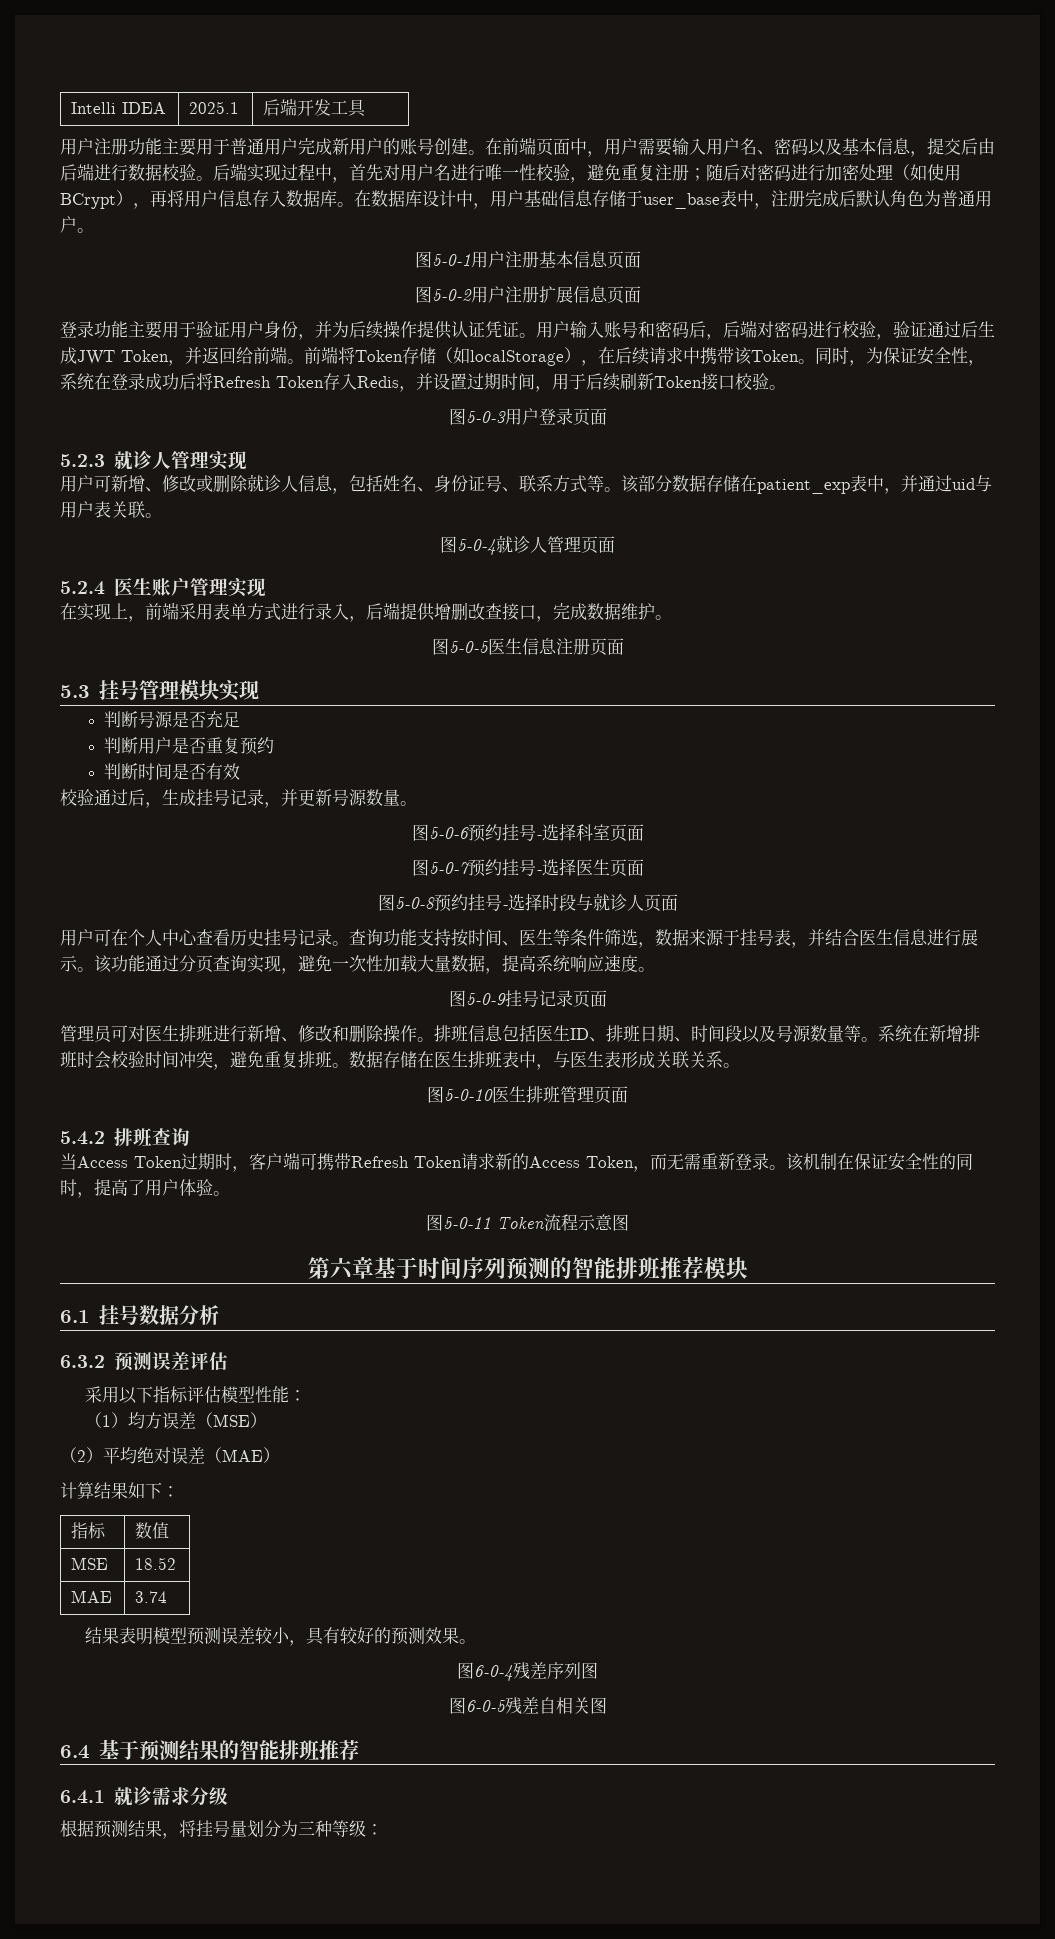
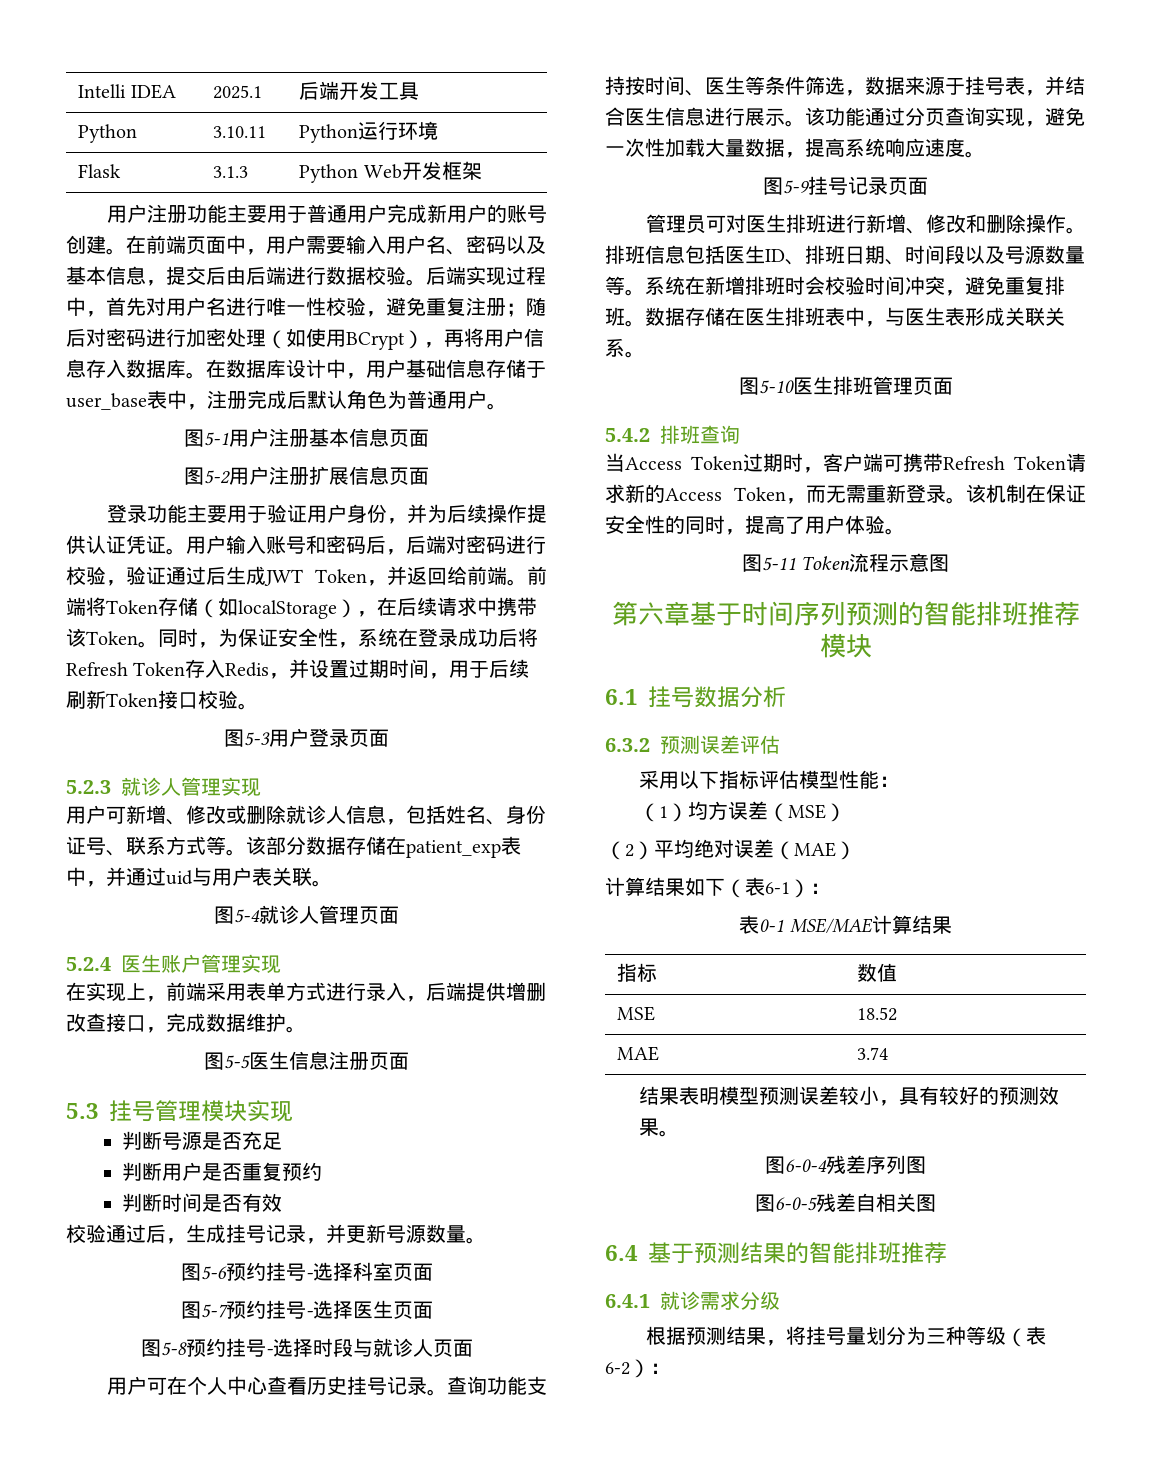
+ Python | 3.10.11 | Python运行环境
+ Flask | 3.1.3 | Python Web开发框架
- 图5-0-1用户注册基本信息页面
+ 图5-1用户注册基本信息页面
- 图5-0-2用户注册扩展信息页面
+ 图5-2用户注册扩展信息页面
- 图5-0-3用户登录页面
+ 图5-3用户登录页面
- 图5-0-4就诊人管理页面
+ 图5-4就诊人管理页面
- 图5-0-5医生信息注册页面
+ 图5-5医生信息注册页面
- 图5-0-6预约挂号-选择科室页面
+ 图5-6预约挂号-选择科室页面
- 图5-0-7预约挂号-选择医生页面
+ 图5-7预约挂号-选择医生页面
- 图5-0-8预约挂号-选择时段与就诊人页面
+ 图5-8预约挂号-选择时段与就诊人页面
- 图5-0-9挂号记录页面
+ 图5-9挂号记录页面
- 图5-0-10医生排班管理页面
+ 图5-10医生排班管理页面
- 图5-0-11 Token流程示意图
+ 图5-11 Token流程示意图
- 计算结果如下：
+ 计算结果如下（表6-1）：
+ 表0-1 MSE/MAE计算结果
- 根据预测结果，将挂号量划分为三种等级：
+ 根据预测结果，将挂号量划分为三种等级（表6-2）：

